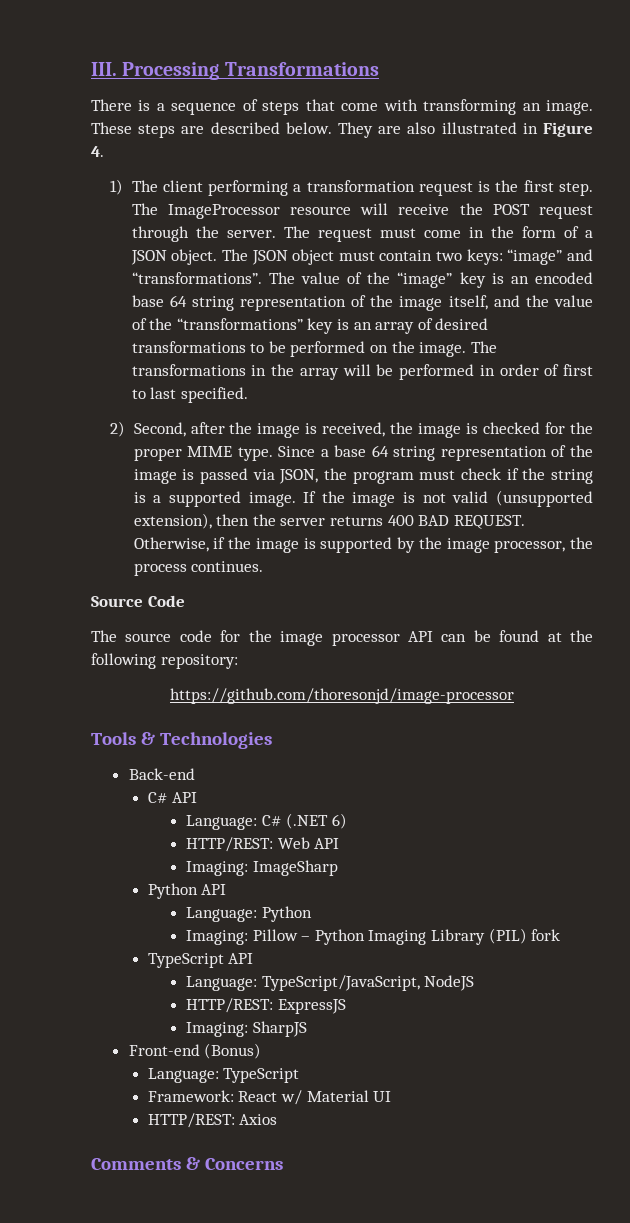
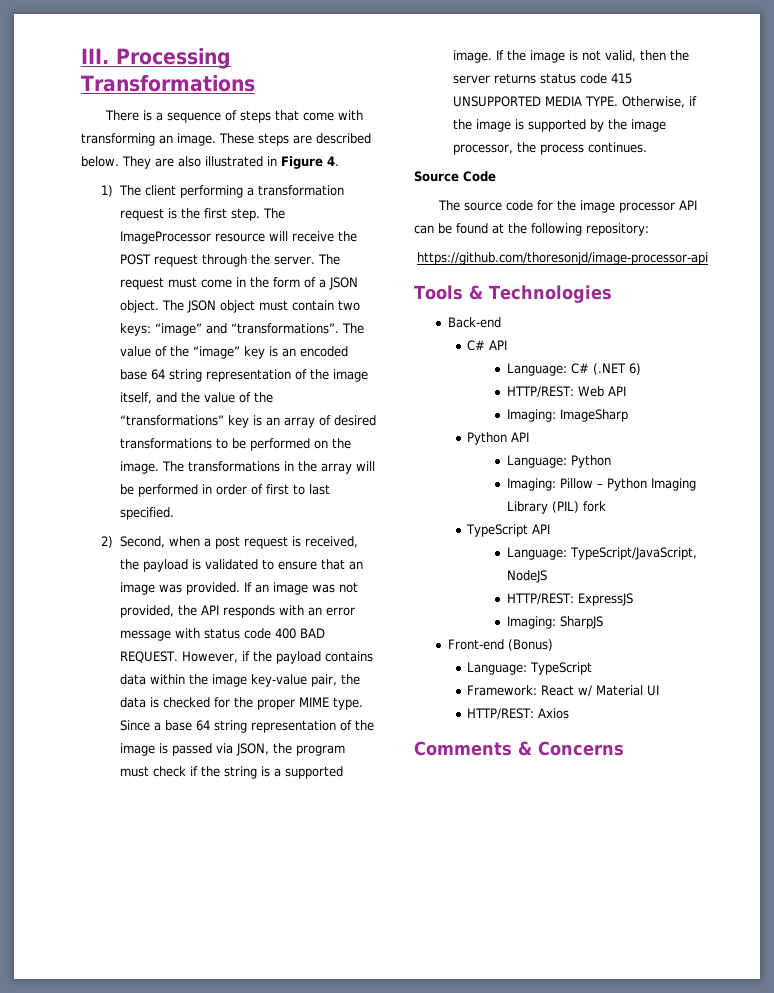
- 2) Second, after the image is received, the image is checked for the proper MIME type.
+ 2) Second, when a post request is received, the payload is validated to ensure that an image was provided. If an image was not provided, the API responds with an error message with status code 400 BAD REQUEST. However, if the payload contains data within the image key-value pair, the data is checked for the proper MIME type.
- If the image is not valid (unsupported extension), then the server returns 400 BAD REQUEST.
+ If the image is not valid, then the server returns status code 415 UNSUPPORTED MEDIA TYPE.
- https://github.com/thoresonjd/image-processor
+ https://github.com/thoresonjd/image-processor-api

